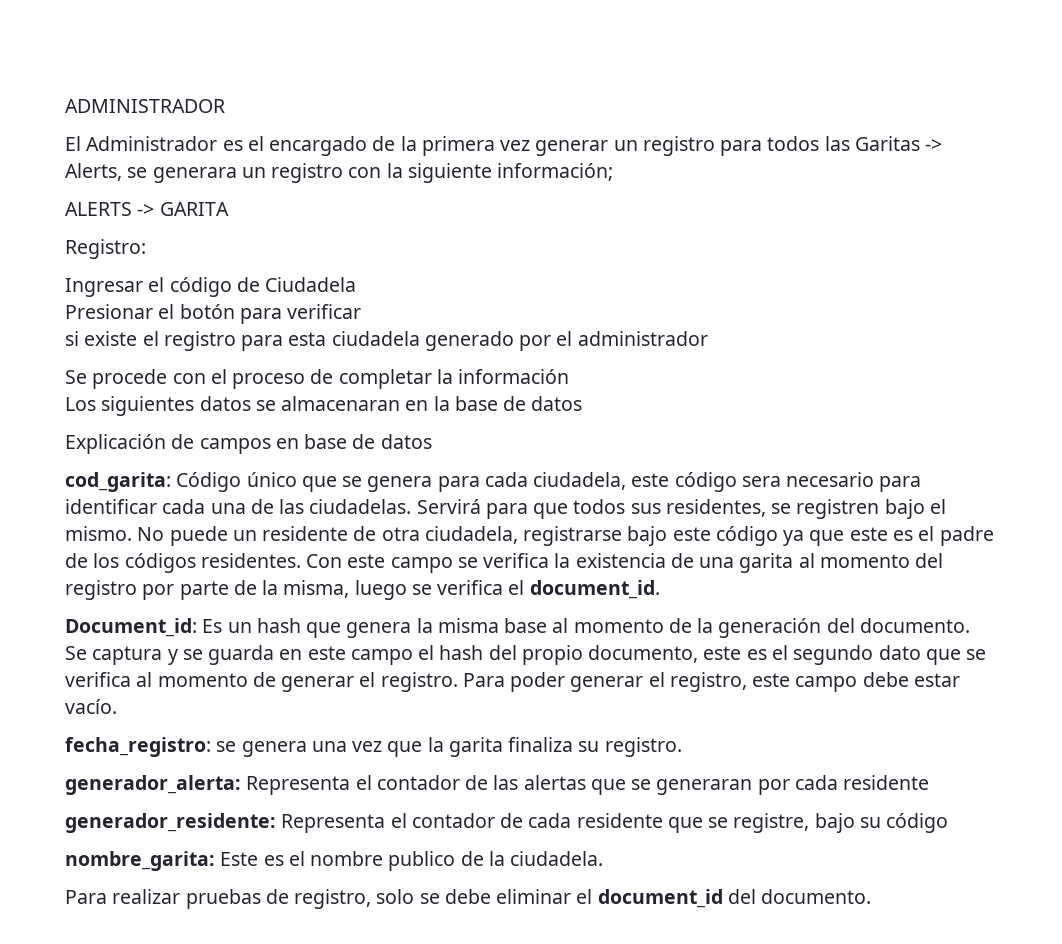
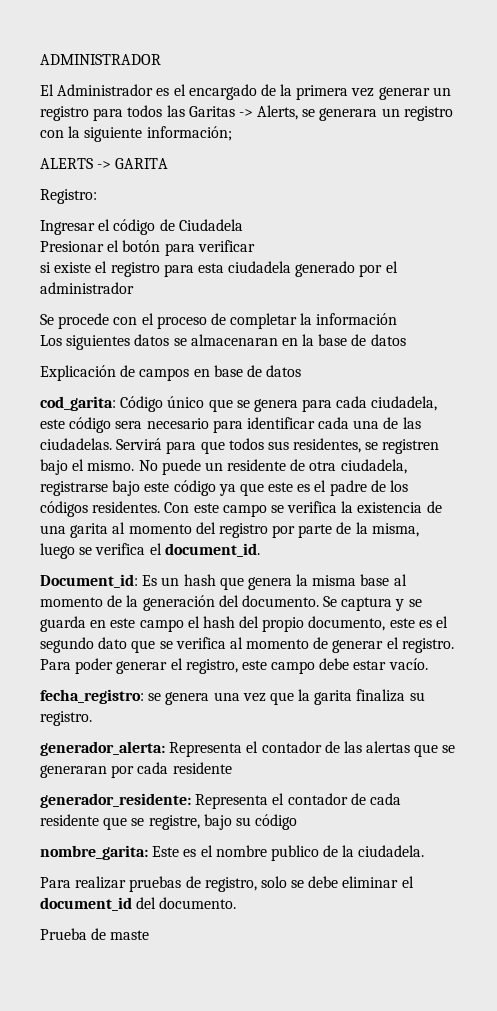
+ Prueba de maste

